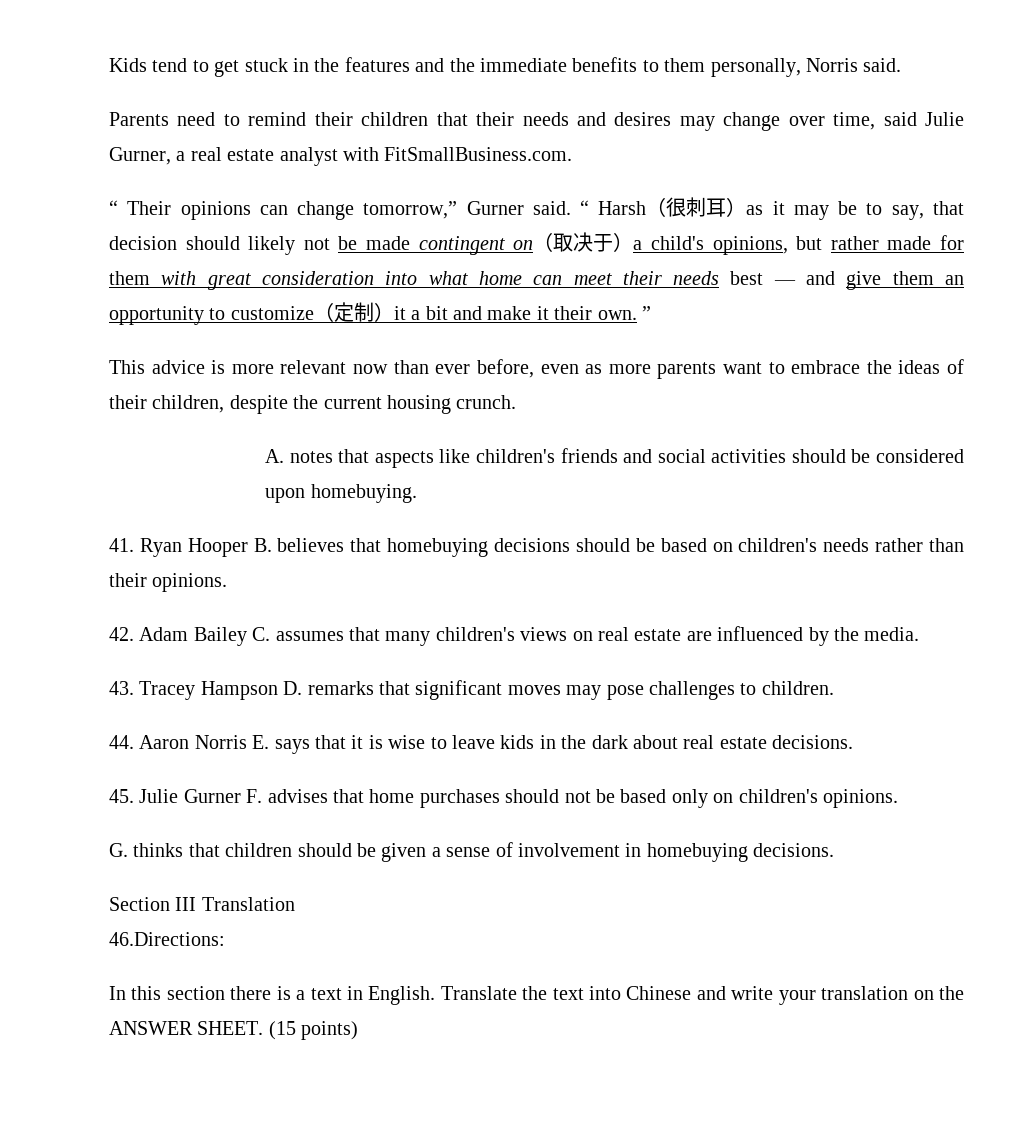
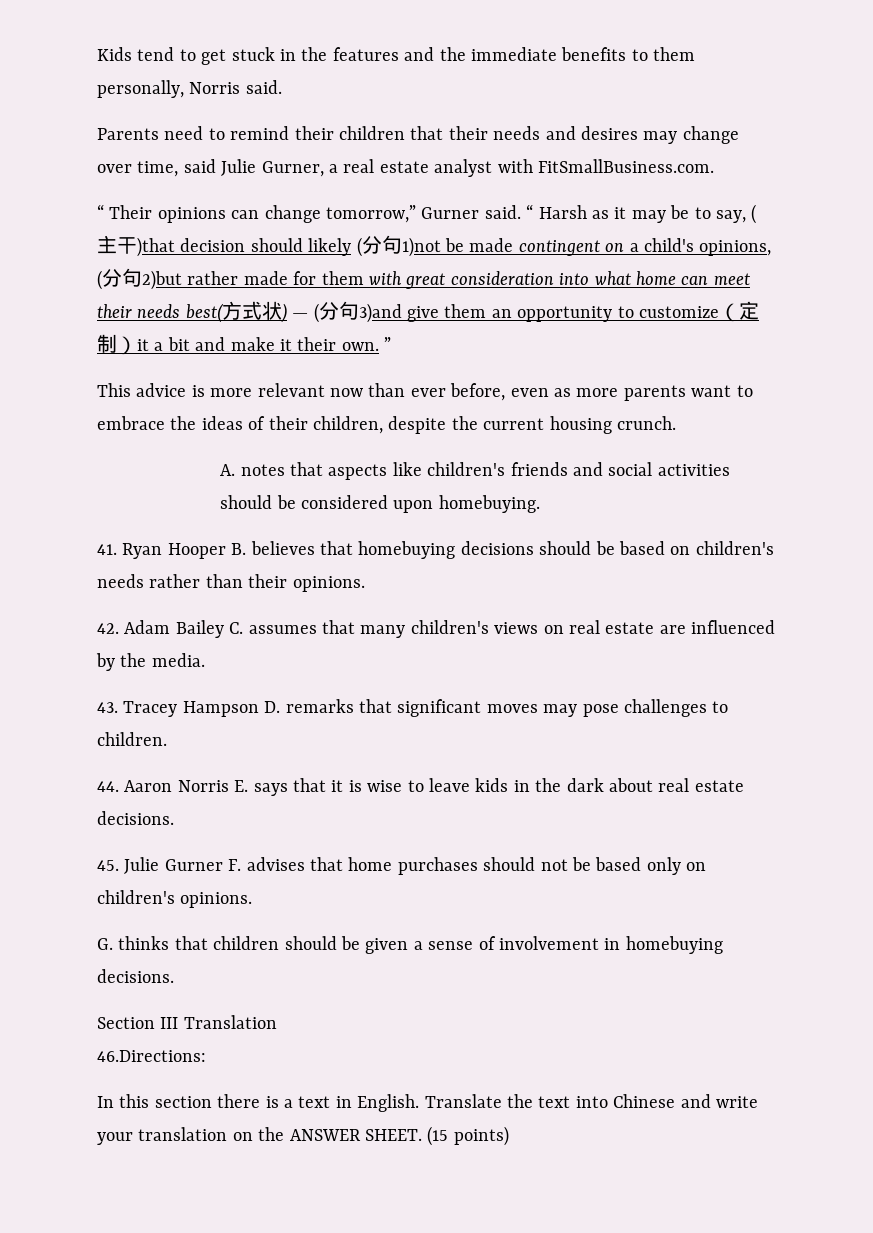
- “ Harsh（很刺耳）as it may be to say, that decision should likely not be made contingent on（取决于）a child's opinions, but rather made for them with great consideration into what home can meet their needs best — and give them an opportunity to customize（定制）it a bit and make it their own. ”
+ “ Harsh as it may be to say, (主干)that decision should likely (分句1)not be made contingent on a child's opinions, (分句2)but rather made for them with great consideration into what home can meet their needs best(方式状) — (分句3)and give them an opportunity to customize（定制）it a bit and make it their own. ”

